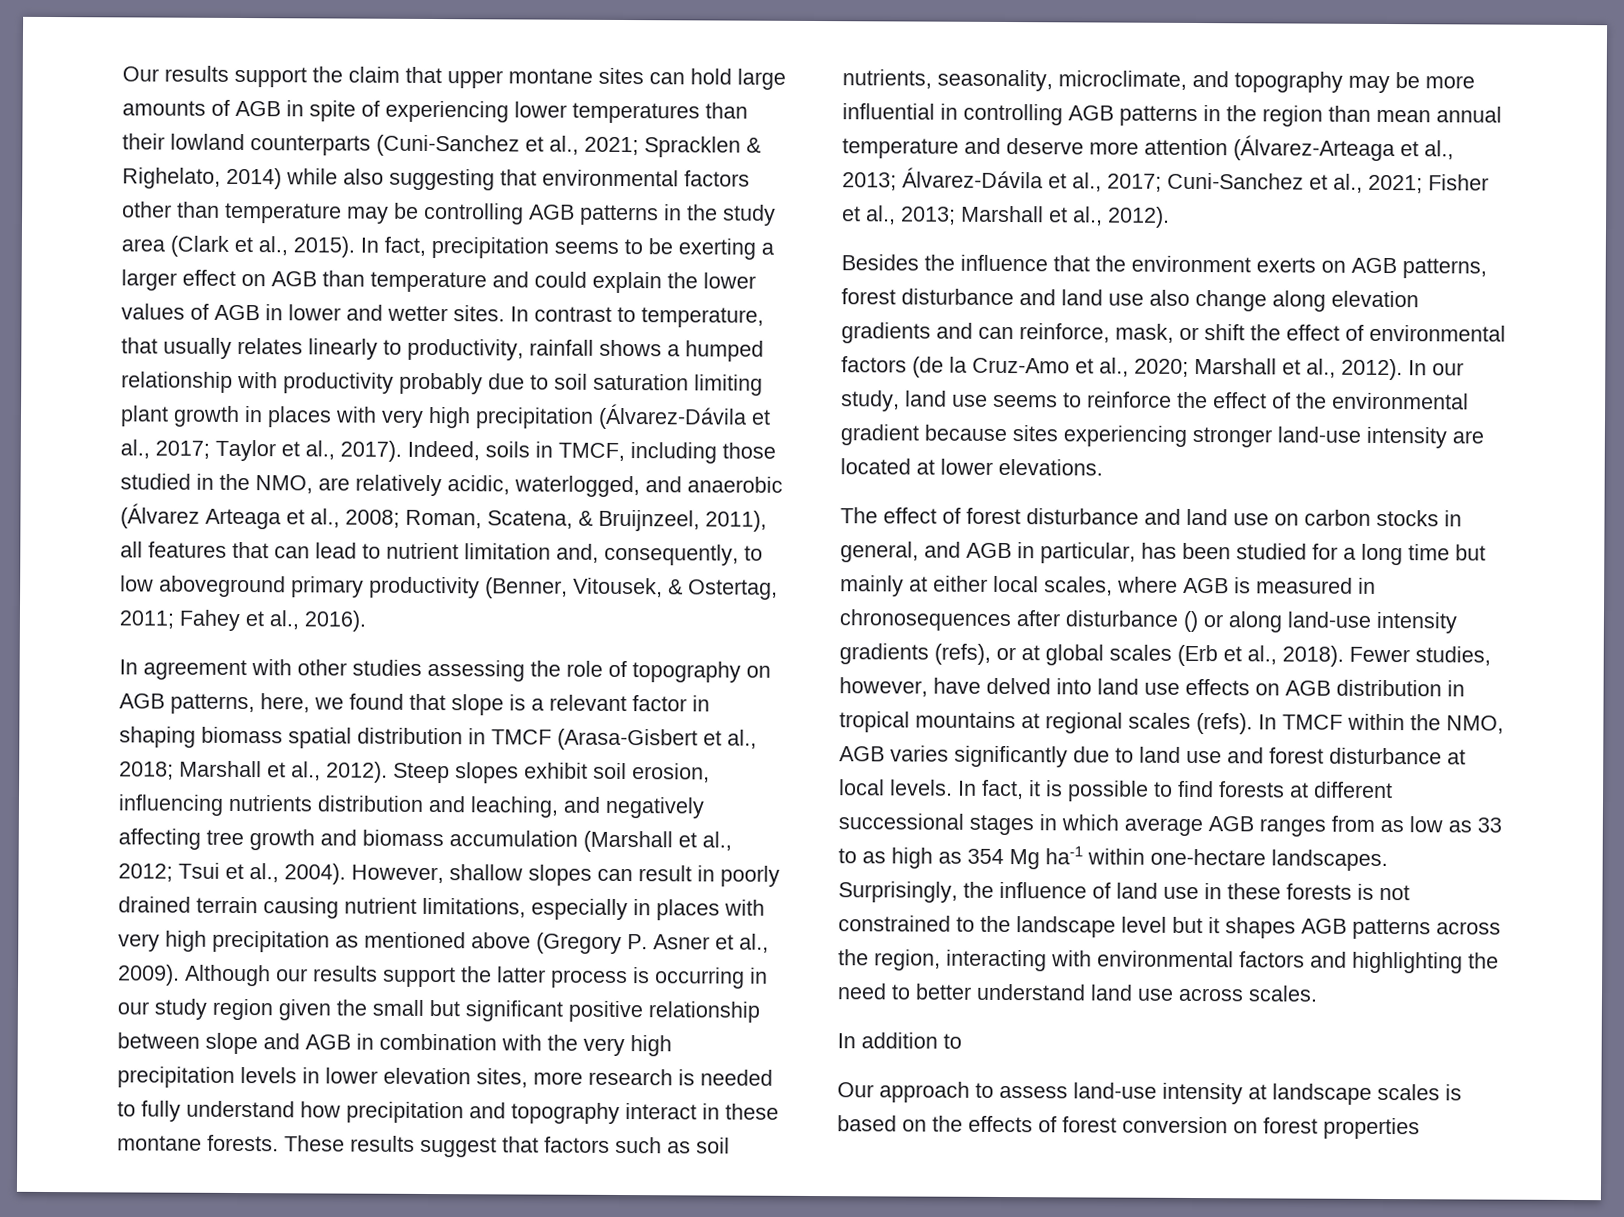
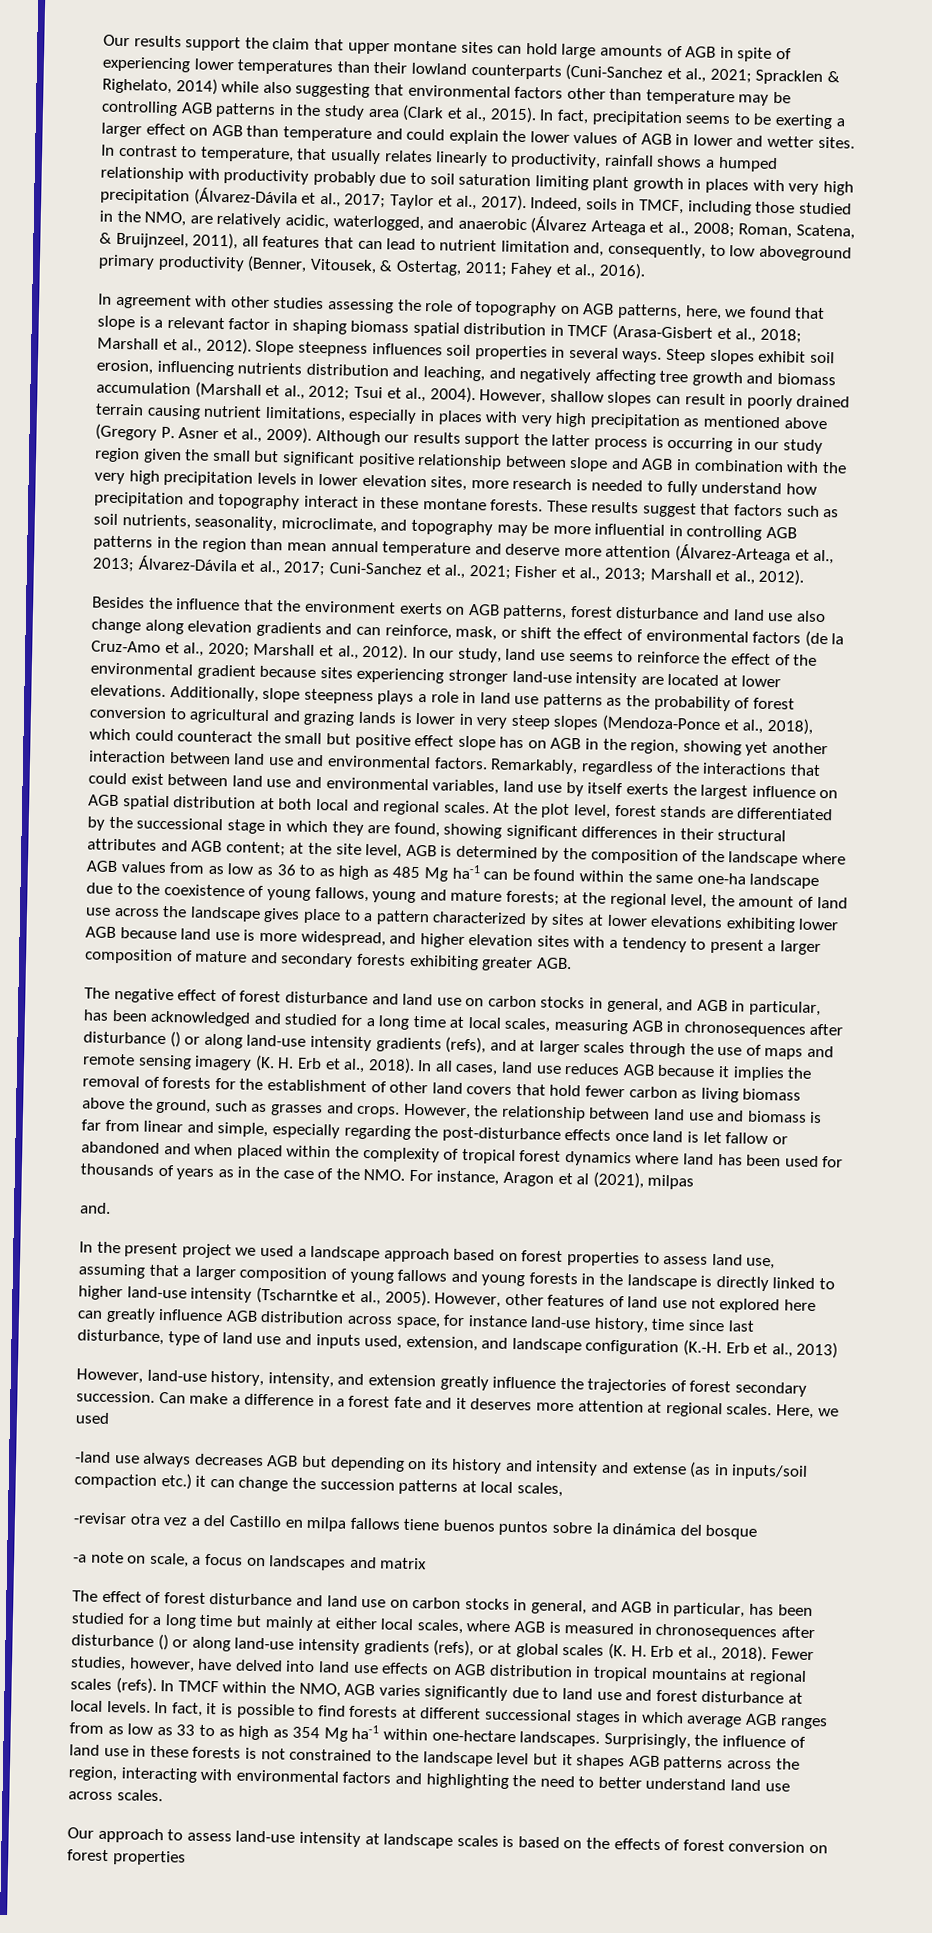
+ Slope steepness influences soil properties in several ways.
+ Additionally, slope steepness plays a role in land use patterns as the probability of forest conversion to agricultural and grazing lands is lower in very steep slopes (Mendoza-Ponce et al., 2018), which could counteract the small but positive effect slope has on AGB in the region, showing yet another interaction between land use and environmental factors. Remarkably, regardless of the interactions that could exist between land use and environmental variables, land use by itself exerts the largest influence on AGB spatial distribution at both local and regional scales. At the plot level, forest stands are differentiated by the successional stage in which they are found, showing significant differences in their structural attributes and AGB content; at the site level, AGB is determined by the composition of the landscape where AGB values from as low as 36 to as high as 485 Mg ha-1 can be found within the same one-ha landscape due to the coexistence of young fallows, young and mature forests; at the regional level, the amount of land use across the landscape gives place to a pattern characterized by sites at lower elevations exhibiting lower AGB because land use is more widespread, and higher elevation sites with a tendency to present a larger composition of mature and secondary forests exhibiting greater AGB.
+ The negative effect of forest disturbance and land use on carbon stocks in general, and AGB in particular, has been acknowledged and studied for a long time at local scales, measuring AGB in chronosequences after disturbance () or along land-use intensity gradients (refs), and at larger scales through the use of maps and remote sensing imagery (K. H. Erb et al., 2018). In all cases, land use reduces AGB because it implies the removal of forests for the establishment of other land covers that hold fewer carbon as living biomass above the ground, such as grasses and crops. However, the relationship between land use and biomass is far from linear and simple, especially regarding the post-disturbance effects once land is let fallow or abandoned and when placed within the complexity of tropical forest dynamics where land has been used for thousands of years as in the case of the NMO. For instance, Aragon et al (2021), milpas
+ and.
+ In the present project we used a landscape approach based on forest properties to assess land use, assuming that a larger composition of young fallows and young forests in the landscape is directly linked to higher land-use intensity (Tscharntke et al., 2005). However, other features of land use not explored here can greatly influence AGB distribution across space, for instance land-use history, time since last disturbance, type of land use and inputs used, extension, and landscape configuration (K.-H. Erb et al., 2013)
+ However, land-use history, intensity, and extension greatly influence the trajectories of forest secondary succession. Can make a difference in a forest fate and it deserves more attention at regional scales. Here, we used
+ -land use always decreases AGB but depending on its history and intensity and extense (as in inputs/soil compaction etc.) it can change the succession patterns at local scales,
+ -revisar otra vez a del Castillo en milpa fallows tiene buenos puntos sobre la dinámica del bosque
+ -a note on scale, a focus on landscapes and matrix
- The effect of forest disturbance and land use on carbon stocks in general, and AGB in particular, has been studied for a long time but mainly at either local scales, where AGB is measured in chronosequences after disturbance () or along land-use intensity gradients (refs), or at global scales (Erb et al., 2018).
+ The effect of forest disturbance and land use on carbon stocks in general, and AGB in particular, has been studied for a long time but mainly at either local scales, where AGB is measured in chronosequences after disturbance () or along land-use intensity gradients (refs), or at global scales (K. H. Erb et al., 2018).
- In addition to

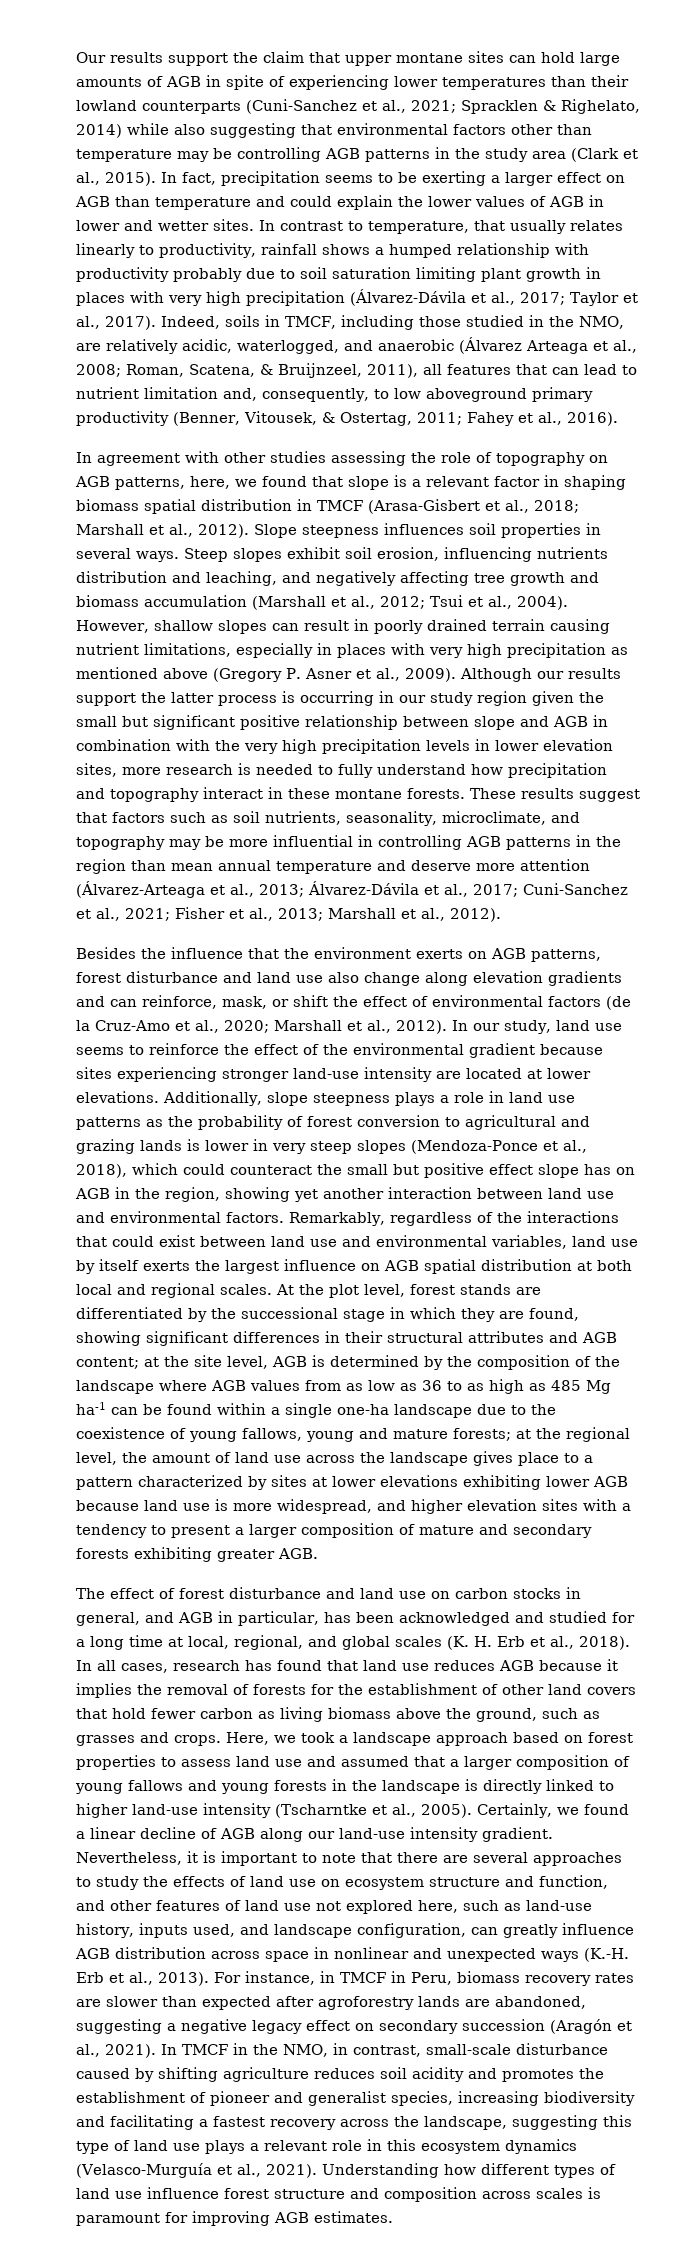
- at the site level, AGB is determined by the composition of the landscape where AGB values from as low as 36 to as high as 485 Mg ha-1 can be found within the same one-ha landscape due to the coexistence of young fallows, young and mature forests;
+ at the site level, AGB is determined by the composition of the landscape where AGB values from as low as 36 to as high as 485 Mg ha-1 can be found within a single one-ha landscape due to the coexistence of young fallows, young and mature forests;
- The negative effect of forest disturbance and land use on carbon stocks in general, and AGB in particular, has been acknowledged and studied for a long time at local scales, measuring AGB in chronosequences after disturbance () or along land-use intensity gradients (refs), and at larger scales through the use of maps and remote sensing imagery (K. H. Erb et al., 2018).
+ The effect of forest disturbance and land use on carbon stocks in general, and AGB in particular, has been acknowledged and studied for a long time at local, regional, and global scales (K. H. Erb et al., 2018).
- In all cases, land use reduces AGB because it implies the removal of forests for the establishment of other land covers that hold fewer carbon as living biomass above the ground, such as grasses and crops.
+ In all cases, research has found that land use reduces AGB because it implies the removal of forests for the establishment of other land covers that hold fewer carbon as living biomass above the ground, such as grasses and crops.
- However, the relationship between land use and biomass is far from linear and simple, especially regarding the post-disturbance effects once land is let fallow or abandoned and when placed within the complexity of tropical forest dynamics where land has been used for thousands of years as in the case of the NMO. For instance, Aragon et al (2021), milpas
- and.
- In the present project we used a landscape approach based on forest properties to assess land use, assuming that a larger composition of young fallows and young forests in the landscape is directly linked to higher land-use intensity (Tscharntke et al., 2005).
+ Here, we took a landscape approach based on forest properties to assess land use and assumed that a larger composition of young fallows and young forests in the landscape is directly linked to higher land-use intensity (Tscharntke et al., 2005).
- However, other features of land use not explored here can greatly influence AGB distribution across space, for instance land-use history, time since last disturbance, type of land use and inputs used, extension, and landscape configuration (K.-H. Erb et al., 2013)
- However, land-use history, intensity, and extension greatly influence the trajectories of forest secondary succession. Can make a difference in a forest fate and it deserves more attention at regional scales. Here, we used
- -land use always decreases AGB but depending on its history and intensity and extense (as in inputs/soil compaction etc.) it can change the succession patterns at local scales,
- -revisar otra vez a del Castillo en milpa fallows tiene buenos puntos sobre la dinámica del bosque
- -a note on scale, a focus on landscapes and matrix
- The effect of forest disturbance and land use on carbon stocks in general, and AGB in particular, has been studied for a long time but mainly at either local scales, where AGB is measured in chronosequences after disturbance () or along land-use intensity gradients (refs), or at global scales (K. H. Erb et al., 2018). Fewer studies, however, have delved into land use effects on AGB distribution in tropical mountains at regional scales (refs). In TMCF within the NMO, AGB varies significantly due to land use and forest disturbance at local levels. In fact, it is possible to find forests at different successional stages in which average AGB ranges from as low as 33 to as high as 354 Mg ha-1 within one-hectare landscapes. Surprisingly, the influence of land use in these forests is not constrained to the landscape level but it shapes AGB patterns across the region, interacting with environmental factors and highlighting the need to better understand land use across scales.
- Our approach to assess land-use intensity at landscape scales is based on the effects of forest conversion on forest properties
+ Certainly, we found a linear decline of AGB along our land-use intensity gradient. Nevertheless, it is important to note that there are several approaches to study the effects of land use on ecosystem structure and function, and other features of land use not explored here, such as land-use history, inputs used, and landscape configuration, can greatly influence AGB distribution across space in nonlinear and unexpected ways (K.-H. Erb et al., 2013). For instance, in TMCF in Peru, biomass recovery rates are slower than expected after agroforestry lands are abandoned, suggesting a negative legacy effect on secondary succession (Aragón et al., 2021). In TMCF in the NMO, in contrast, small-scale disturbance caused by shifting agriculture reduces soil acidity and promotes the establishment of pioneer and generalist species, increasing biodiversity and facilitating a fastest recovery across the landscape, suggesting this type of land use plays a relevant role in this ecosystem dynamics (Velasco-Murguía et al., 2021). Understanding how different types of land use influence forest structure and composition across scales is paramount for improving AGB estimates.

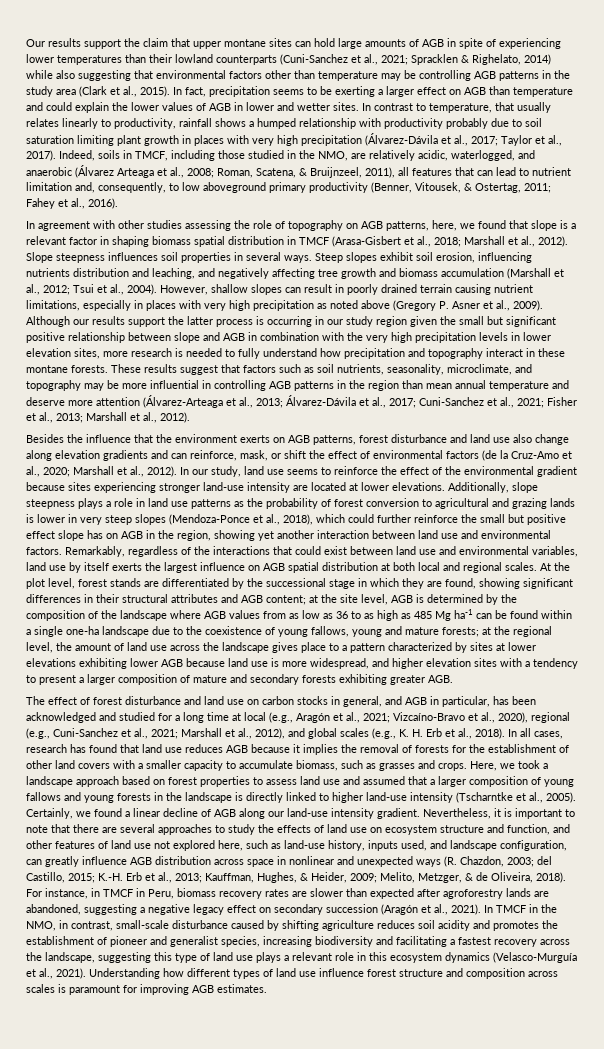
- However, shallow slopes can result in poorly drained terrain causing nutrient limitations, especially in places with very high precipitation as mentioned above (Gregory P. Asner et al., 2009).
+ However, shallow slopes can result in poorly drained terrain causing nutrient limitations, especially in places with very high precipitation as noted above (Gregory P. Asner et al., 2009).
- Additionally, slope steepness plays a role in land use patterns as the probability of forest conversion to agricultural and grazing lands is lower in very steep slopes (Mendoza-Ponce et al., 2018), which could counteract the small but positive effect slope has on AGB in the region, showing yet another interaction between land use and environmental factors.
+ Additionally, slope steepness plays a role in land use patterns as the probability of forest conversion to agricultural and grazing lands is lower in very steep slopes (Mendoza-Ponce et al., 2018), which could further reinforce the small but positive effect slope has on AGB in the region, showing yet another interaction between land use and environmental factors.
- The effect of forest disturbance and land use on carbon stocks in general, and AGB in particular, has been acknowledged and studied for a long time at local, regional, and global scales (K. H. Erb et al., 2018).
+ The effect of forest disturbance and land use on carbon stocks in general, and AGB in particular, has been acknowledged and studied for a long time at local (e.g., Aragón et al., 2021; Vizcaíno-Bravo et al., 2020), regional (e.g., Cuni-Sanchez et al., 2021; Marshall et al., 2012), and global scales (e.g., K. H. Erb et al., 2018).
- In all cases, research has found that land use reduces AGB because it implies the removal of forests for the establishment of other land covers that hold fewer carbon as living biomass above the ground, such as grasses and crops.
+ In all cases, research has found that land use reduces AGB because it implies the removal of forests for the establishment of other land covers with a smaller capacity to accumulate biomass, such as grasses and crops.
- Nevertheless, it is important to note that there are several approaches to study the effects of land use on ecosystem structure and function, and other features of land use not explored here, such as land-use history, inputs used, and landscape configuration, can greatly influence AGB distribution across space in nonlinear and unexpected ways (K.-H. Erb et al., 2013).
+ Nevertheless, it is important to note that there are several approaches to study the effects of land use on ecosystem structure and function, and other features of land use not explored here, such as land-use history, inputs used, and landscape configuration, can greatly influence AGB distribution across space in nonlinear and unexpected ways (R. Chazdon, 2003; del Castillo, 2015; K.-H. Erb et al., 2013; Kauffman, Hughes, & Heider, 2009; Melito, Metzger, & de Oliveira, 2018).

